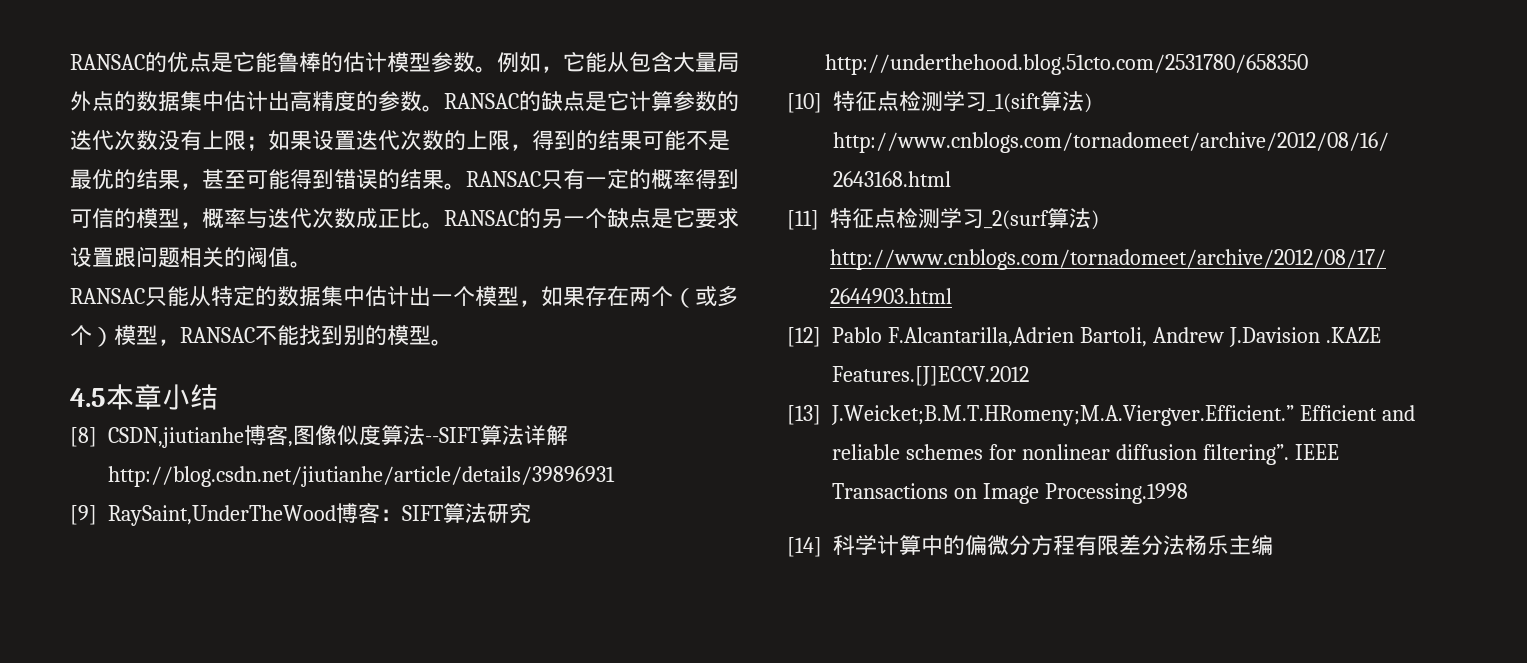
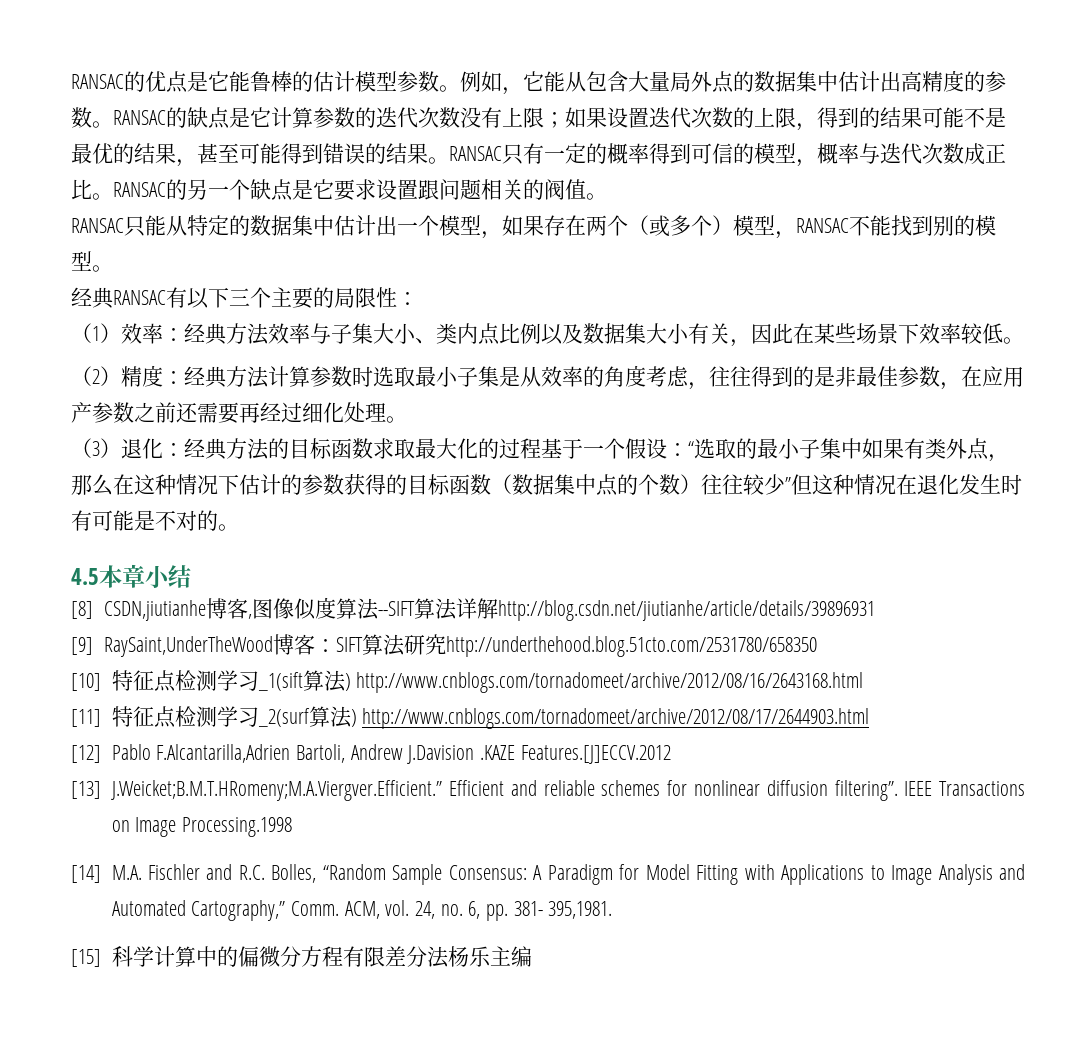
+ 经典RANSAC有以下三个主要的局限性：
+ （1）效率：经典方法效率与子集大小、类内点比例以及数据集大小有关，因此在某些场景下效率较低。
+ （2）精度：经典方法计算参数时选取最小子集是从效率的角度考虑，往往得到的是非最佳参数，在应用产参数之前还需要再经过细化处理。
+ （3）退化：经典方法的目标函数求取最大化的过程基于一个假设：“选取的最小子集中如果有类外点，那么在这种情况下估计的参数获得的目标函数（数据集中点的个数）往往较少”但这种情况在退化发生时有可能是不对的。
- [14]科学计算中的偏微分方程有限差分法杨乐主编
+ [14] M.A. Fischler and R.C. Bolles, “Random Sample Consensus: A Paradigm for Model Fitting with Applications to Image Analysis and Automated Cartography,” Comm. ACM, vol. 24, no. 6, pp. 381- 395,1981.
+ [15]科学计算中的偏微分方程有限差分法杨乐主编

